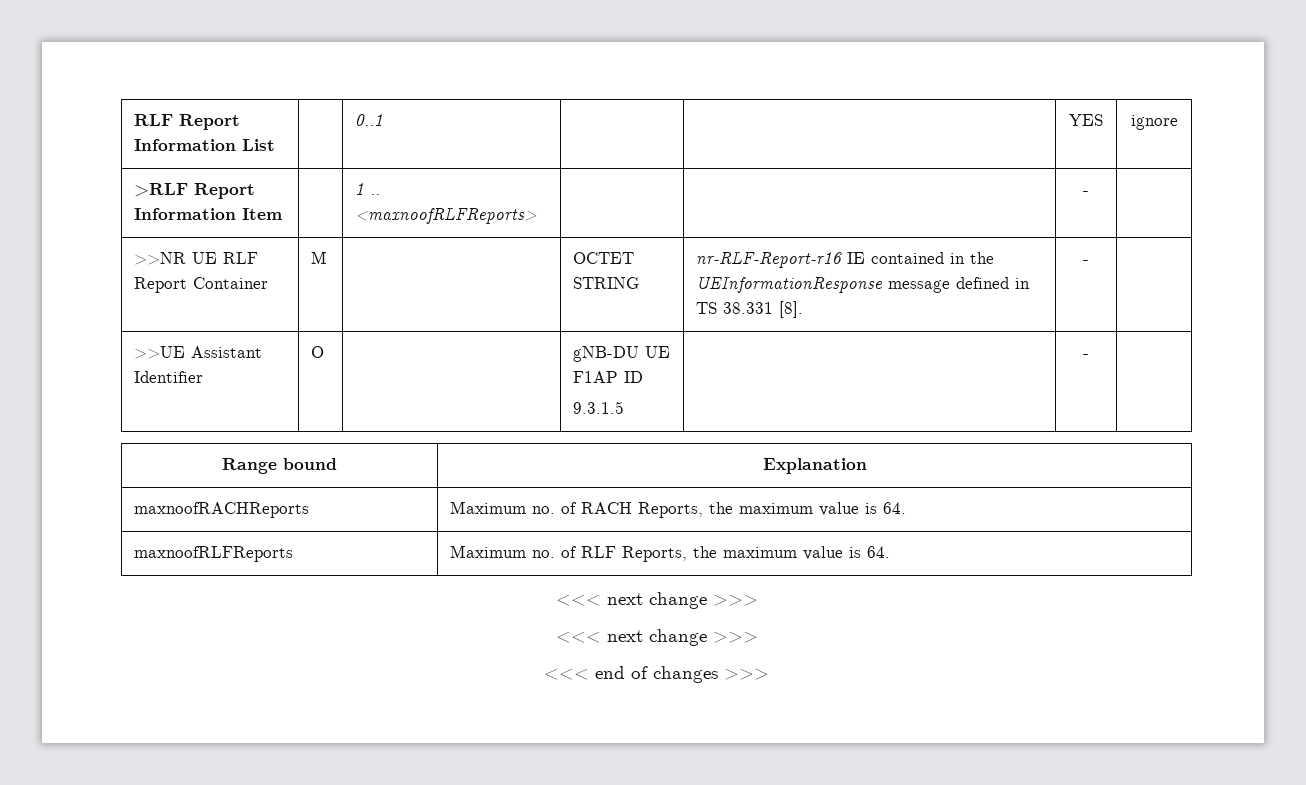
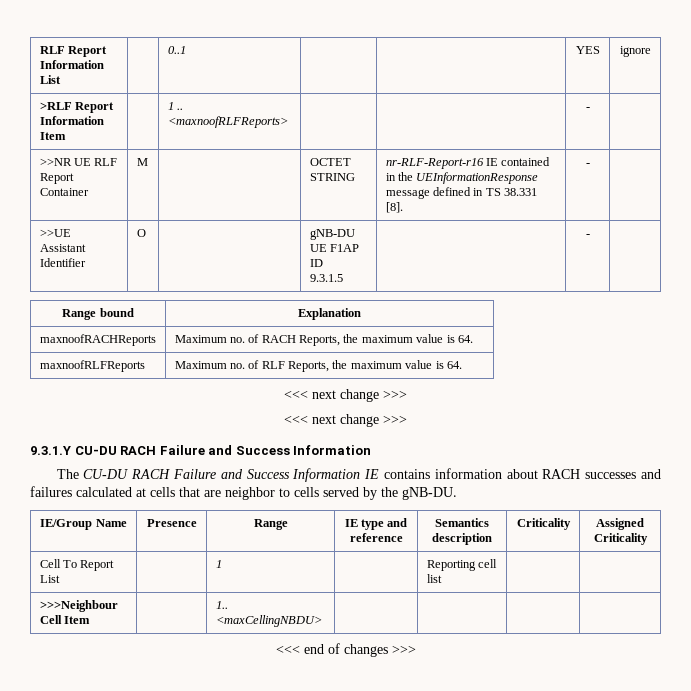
+ 9.3.1.Y CU-DU RACH Failure and Success Information
+ The CU-DU RACH Failure and Success Information IE contains information about RACH successes and failures calculated at cells that are neighbor to cells served by the gNB-DU.
+ IE/Group Name | Presence | Range | IE type and reference | Semantics description | Criticality | Assigned Criticality
+ Cell To Report List | | 1 | | Reporting cell list | |
+ >>>Neighbour Cell Item | | 1.. <maxCellingNBDU> | | | |

